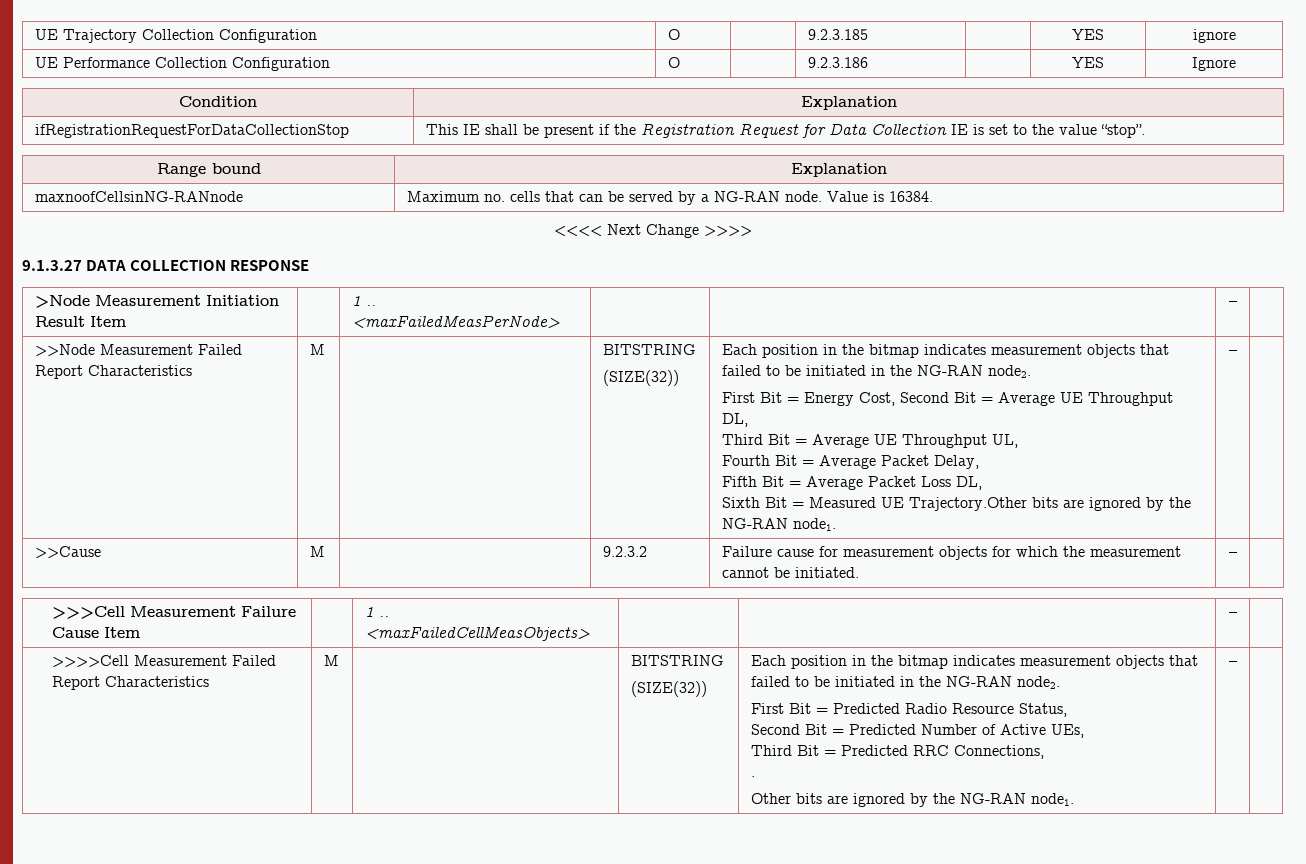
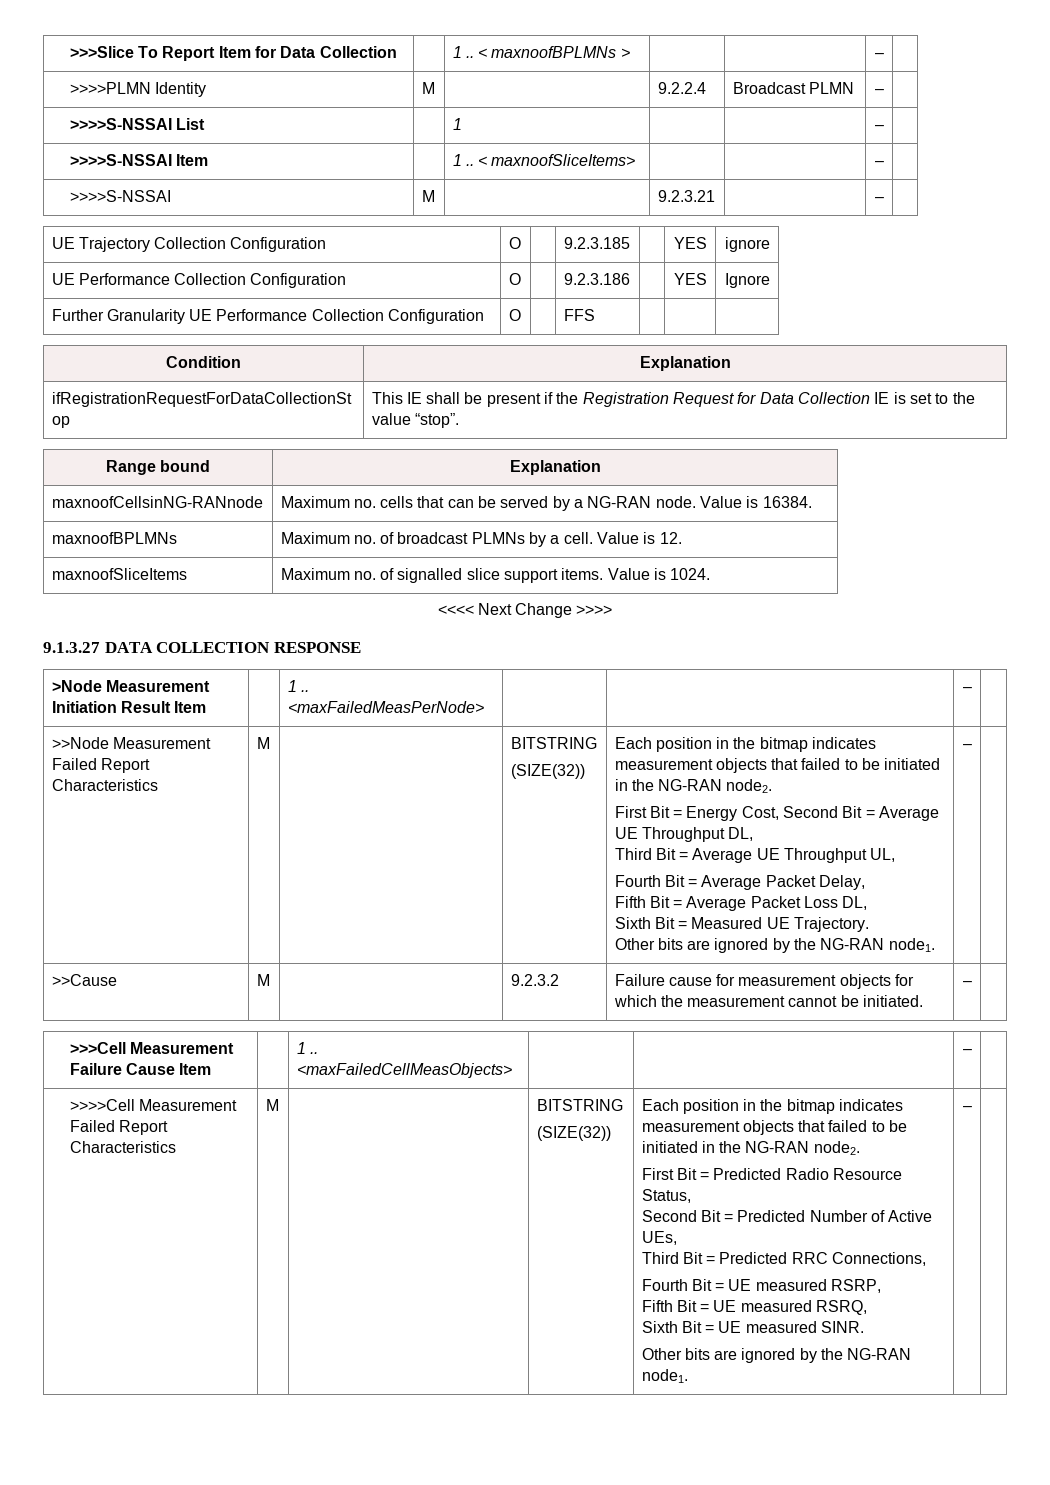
+ >>>Slice To Report Item for Data Collection | | 1 .. < maxnoofBPLMNs > | | | – |
+ >>>>PLMN Identity | M | | 9.2.2.4 | Broadcast PLMN | – |
+ >>>>S-NSSAI List | | 1 | | | – |
+ >>>>S-NSSAI Item | | 1 .. < maxnoofSliceItems> | | | – |
+ >>>>S-NSSAI | M | | 9.2.3.21 | | – |
+ Further Granularity UE Performance Collection Configuration | O | | FFS | | |
+ maxnoofBPLMNs | Maximum no. of broadcast PLMNs by a cell. Value is 12.
+ maxnoofSliceItems | Maximum no. of signalled slice support items. Value is 1024.
- Sixth Bit = Measured UE Trajectory.Other bits are ignored by the NG-RAN node1.
+ Sixth Bit = Measured UE Trajectory.
+ Other bits are ignored by the NG-RAN node1.
- .
+ Fourth Bit = UE measured RSRP,
+ Fifth Bit = UE measured RSRQ,
+ Sixth Bit = UE measured SINR.

